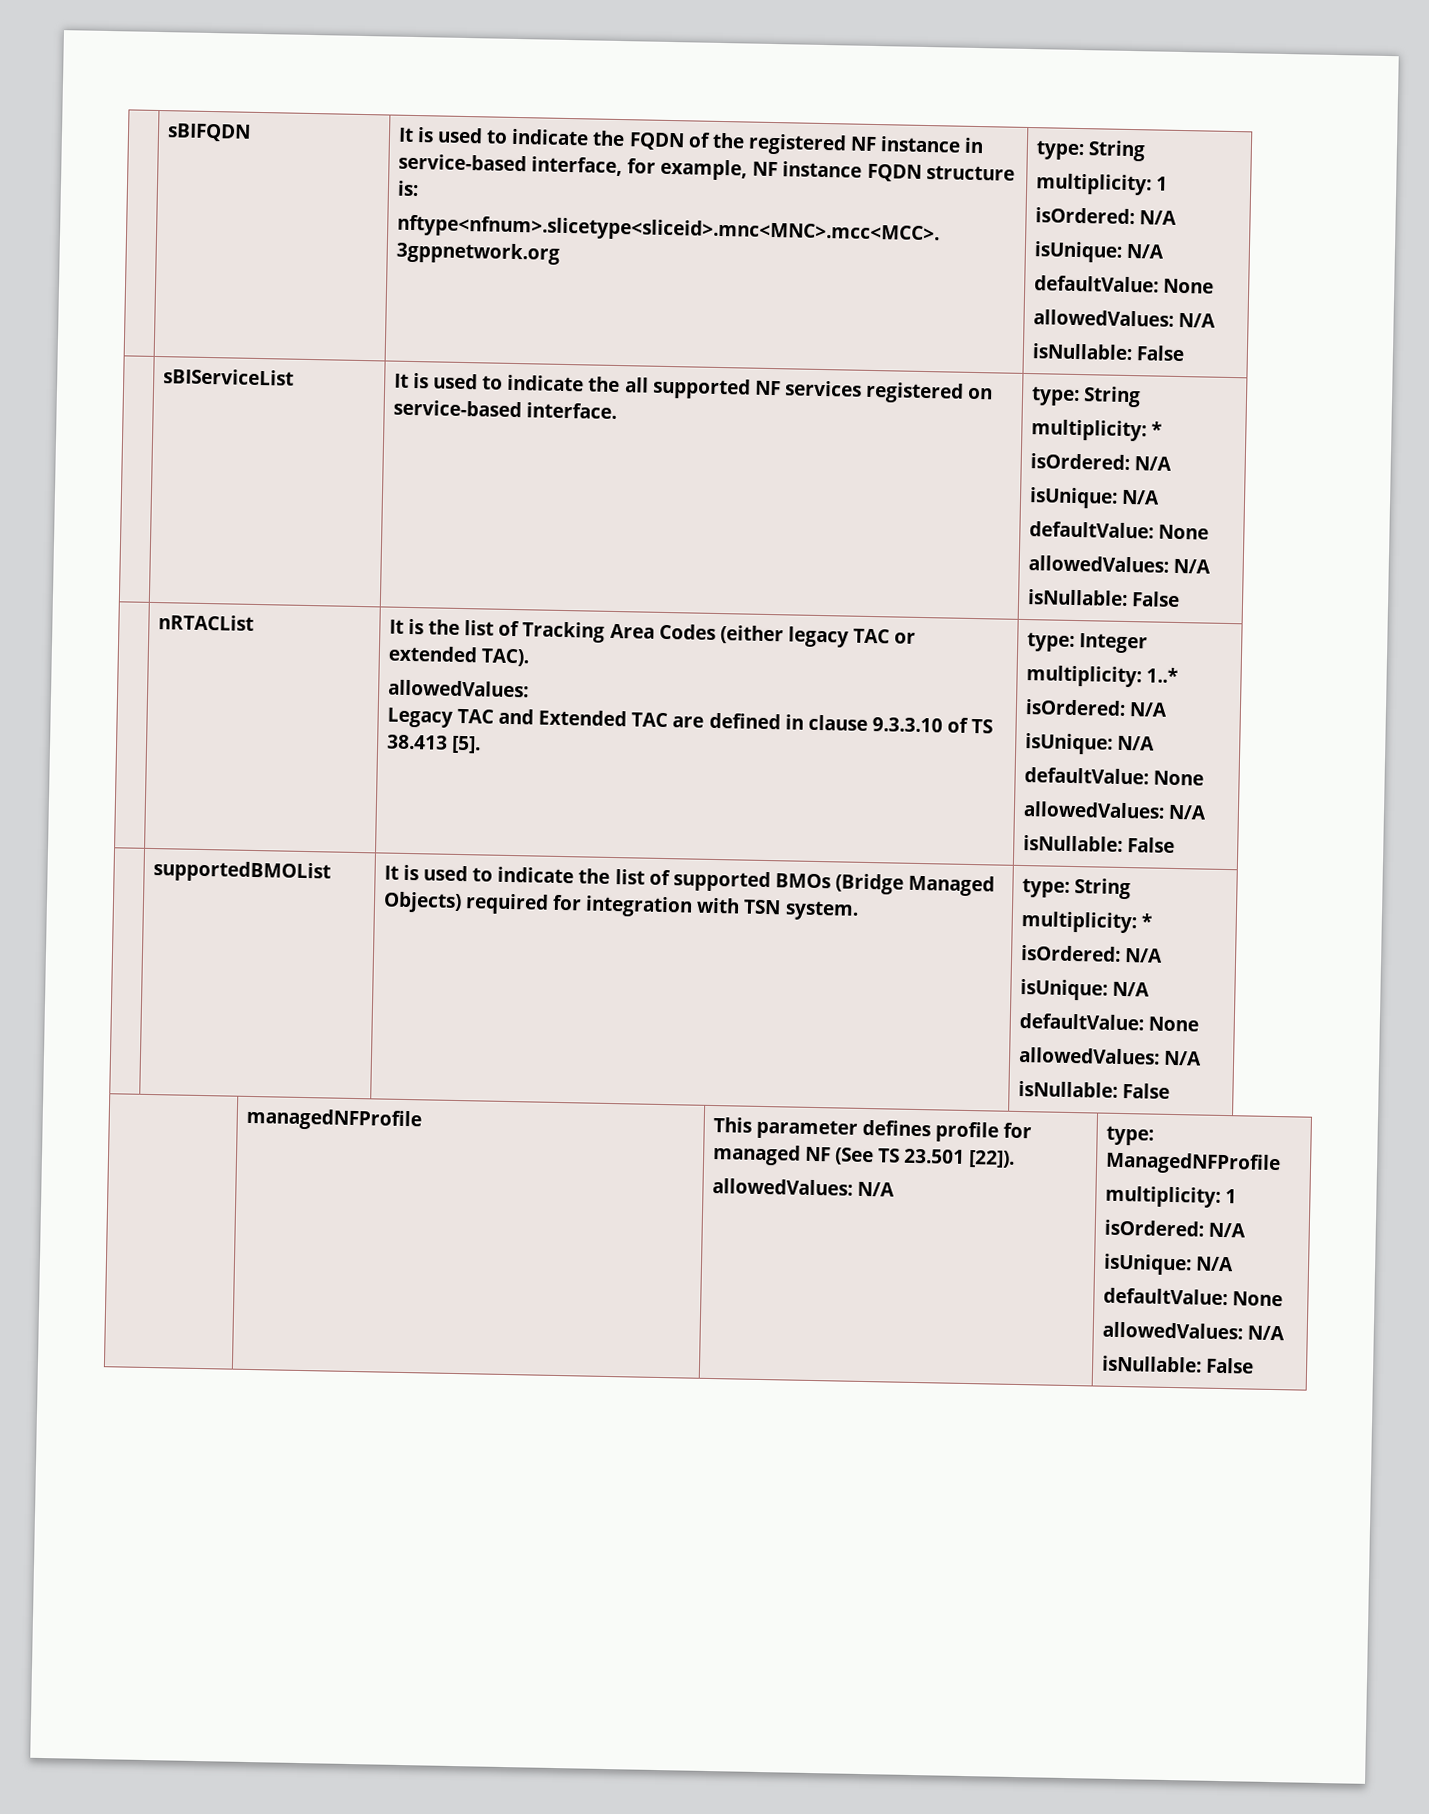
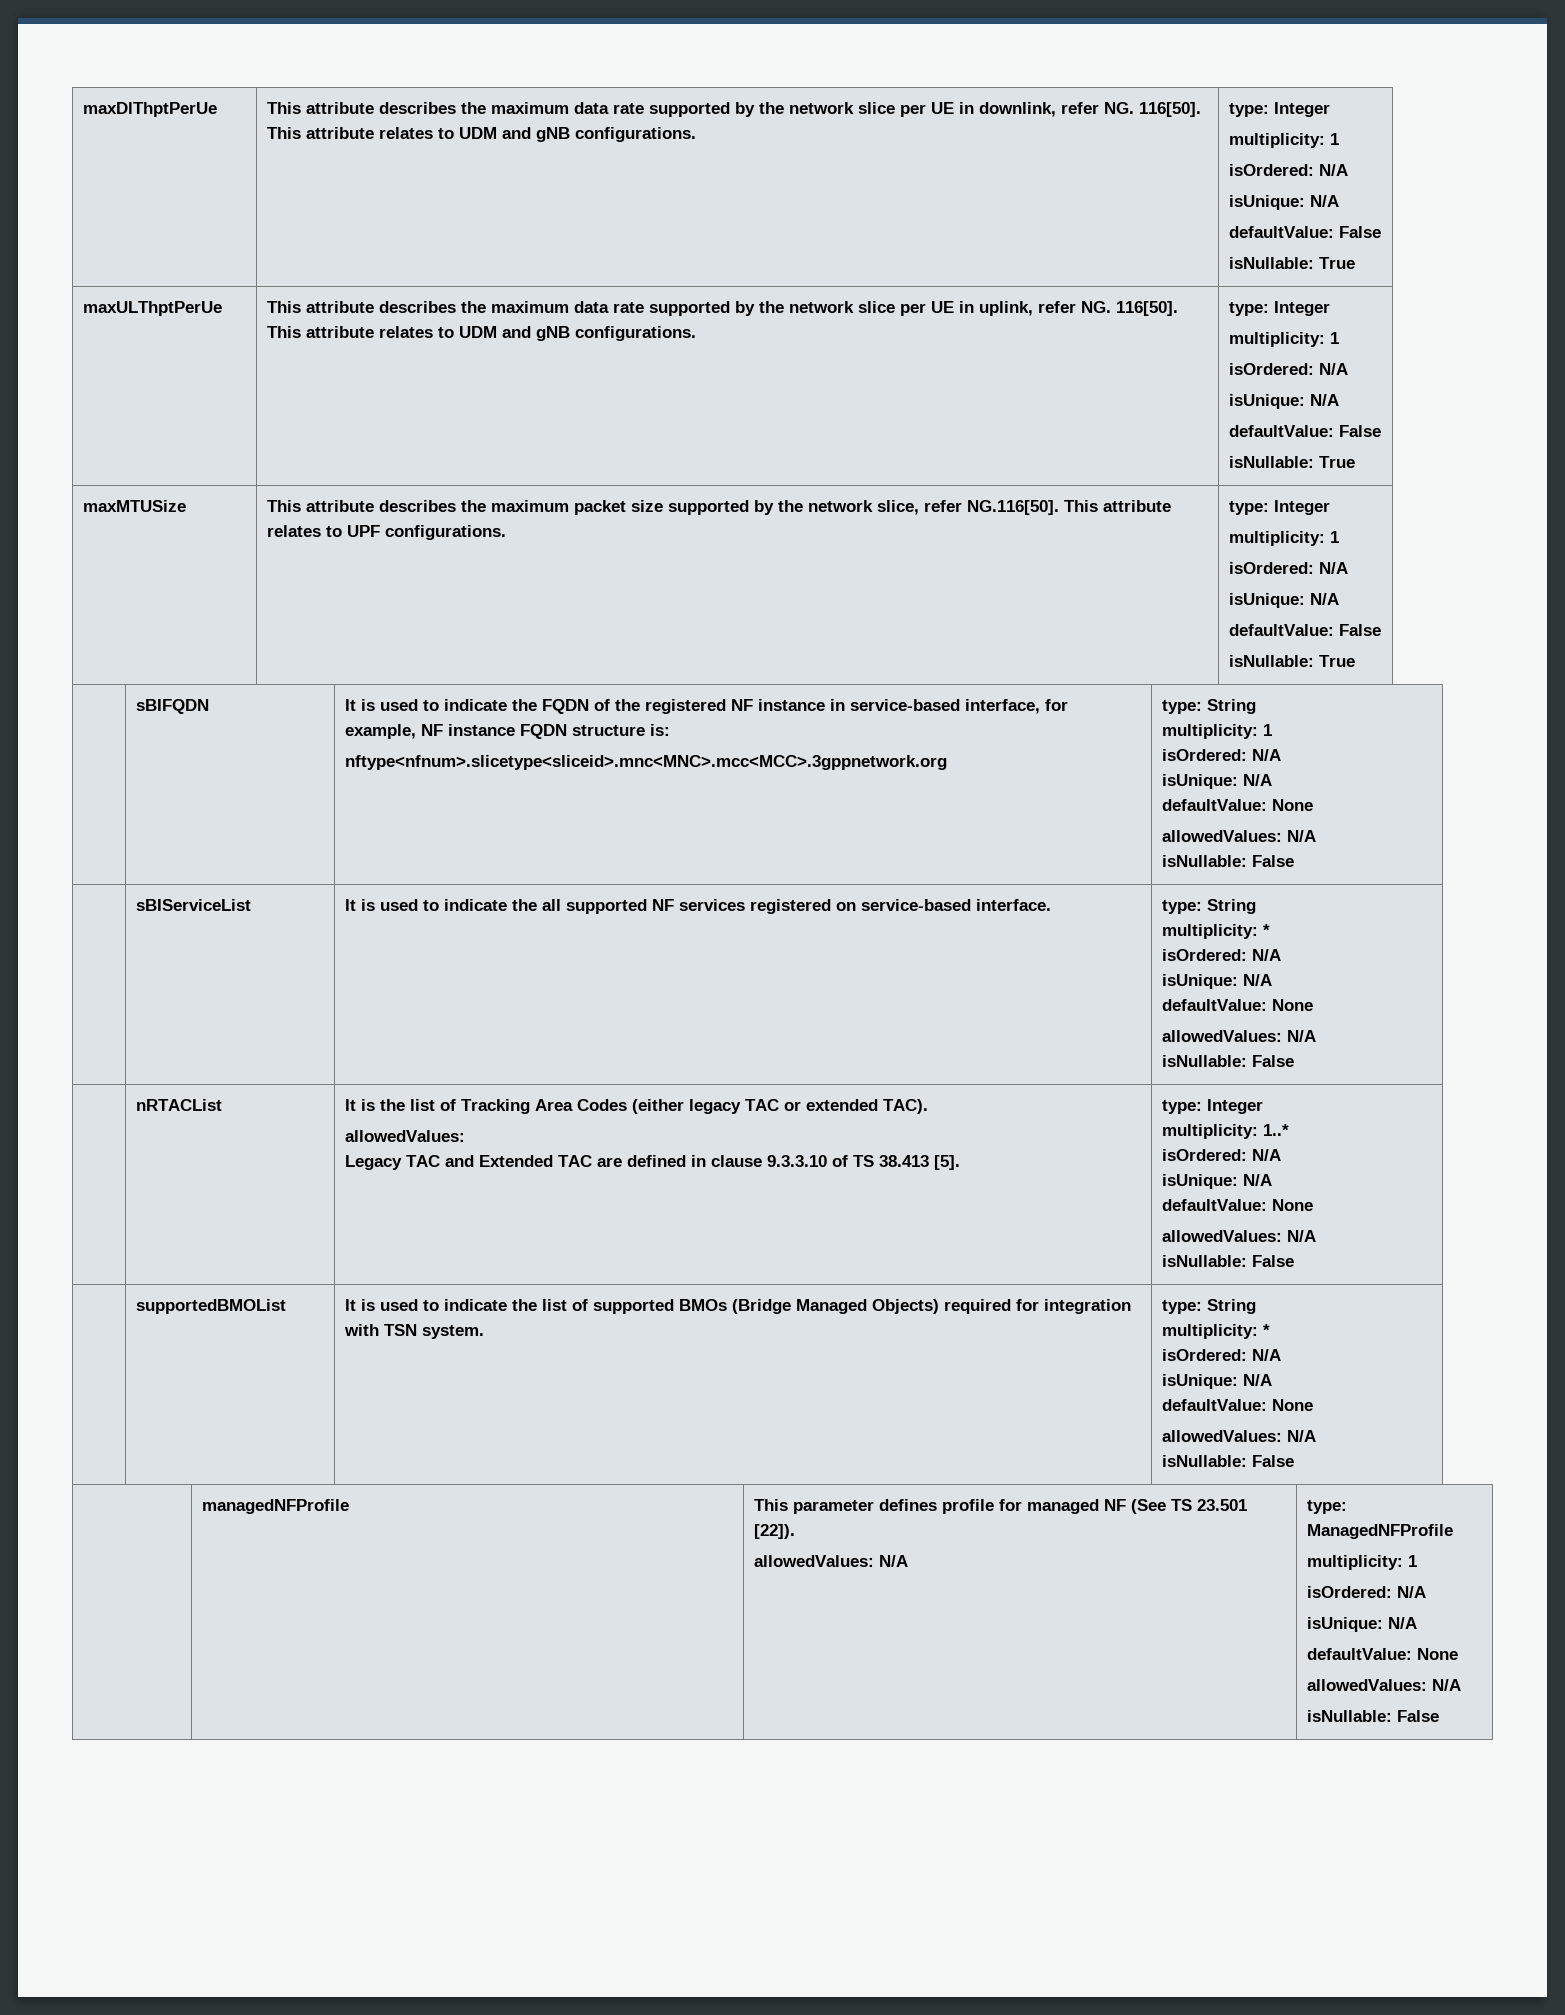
+ maxDlThptPerUe | This attribute describes the maximum data rate supported by the network slice per UE in downlink, refer NG. 116[50]. This attribute relates to UDM and gNB configurations. | type: Integer
+ multiplicity: 1
+ isOrdered: N/A
+ isUnique: N/A
+ defaultValue: False
+ isNullable: True
+ maxULThptPerUe | This attribute describes the maximum data rate supported by the network slice per UE in uplink, refer NG. 116[50]. This attribute relates to UDM and gNB configurations. | type: Integer
+ multiplicity: 1
+ isOrdered: N/A
+ isUnique: N/A
+ defaultValue: False
+ isNullable: True
+ maxMTUSize | This attribute describes the maximum packet size supported by the network slice, refer NG.116[50]. This attribute relates to UPF configurations. | type: Integer
+ multiplicity: 1
+ isOrdered: N/A
+ isUnique: N/A
+ defaultValue: False
+ isNullable: True

